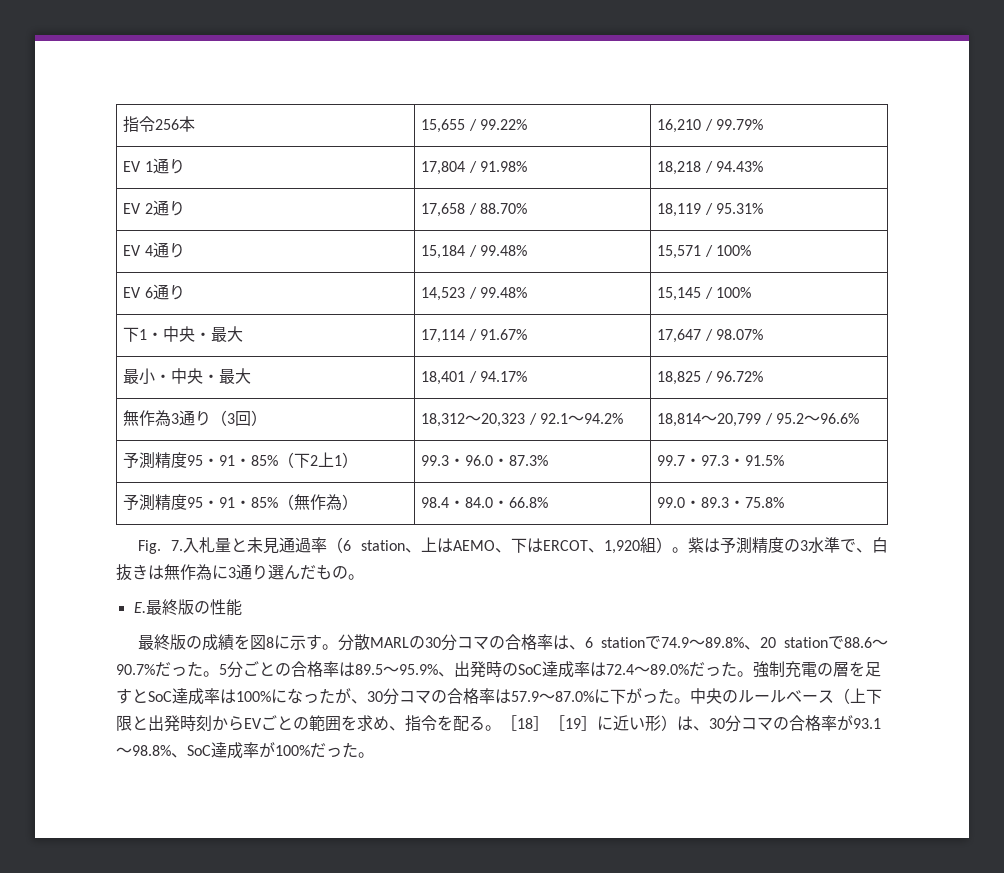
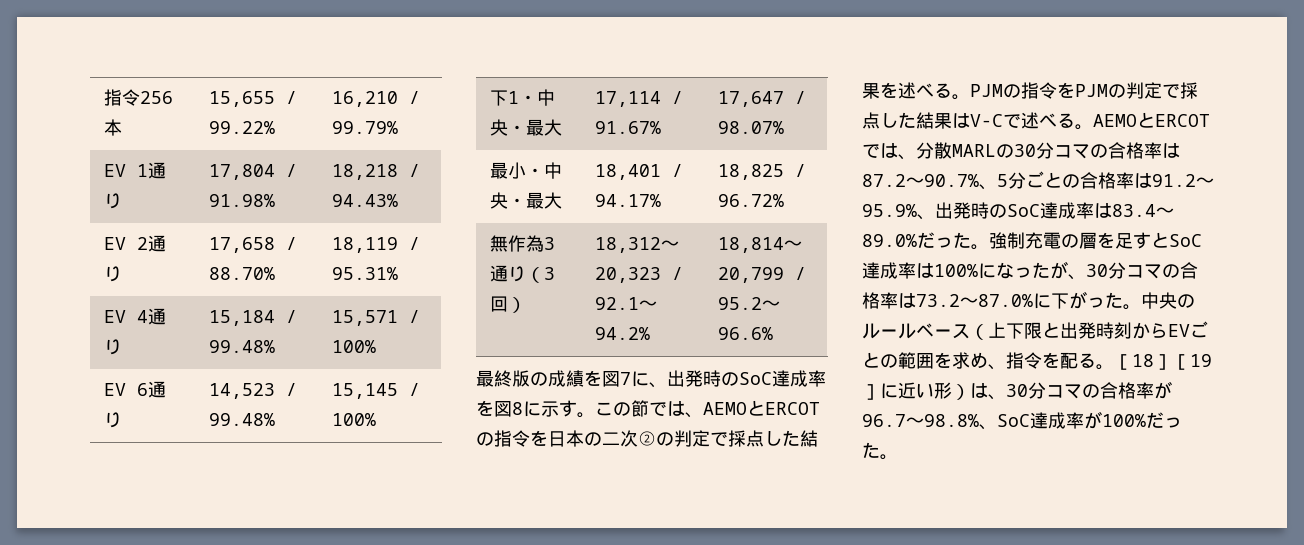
- 予測精度95・91・85%（下2上1） | 99.3・96.0・87.3% | 99.7・97.3・91.5%
- 予測精度95・91・85%（無作為） | 98.4・84.0・66.8% | 99.0・89.3・75.8%
- Fig. 7.入札量と未見通過率（6 station、上はAEMO、下はERCOT、1,920組）。紫は予測精度の3水準で、白抜きは無作為に3通り選んだもの。
- E.最終版の性能
- 最終版の成績を図8に示す。分散MARLの30分コマの合格率は、6 stationで74.9〜89.8%、20 stationで88.6〜90.7%だった。5分ごとの合格率は89.5〜95.9%、出発時のSoC達成率は72.4〜89.0%だった。
+ 最終版の成績を図7に、出発時のSoC達成率を図8に示す。この節では、AEMOとERCOTの指令を日本の二次②の判定で採点した結果を述べる。PJMの指令をPJMの判定で採点した結果はV-Cで述べる。AEMOとERCOTでは、分散MARLの30分コマの合格率は87.2〜90.7%、5分ごとの合格率は91.2〜95.9%、出発時のSoC達成率は83.4〜89.0%だった。
- 強制充電の層を足すとSoC達成率は100%になったが、30分コマの合格率は57.9〜87.0%に下がった。
+ 強制充電の層を足すとSoC達成率は100%になったが、30分コマの合格率は73.2〜87.0%に下がった。
- ［18］［19］に近い形）は、30分コマの合格率が93.1〜98.8%、SoC達成率が100%だった。
+ ［18］［19］に近い形）は、30分コマの合格率が96.7〜98.8%、SoC達成率が100%だった。

